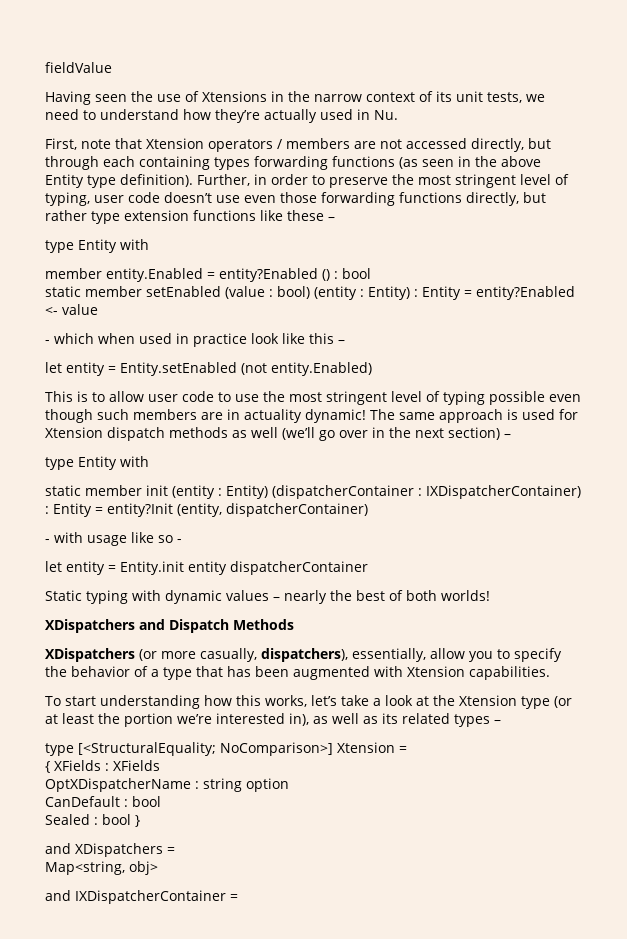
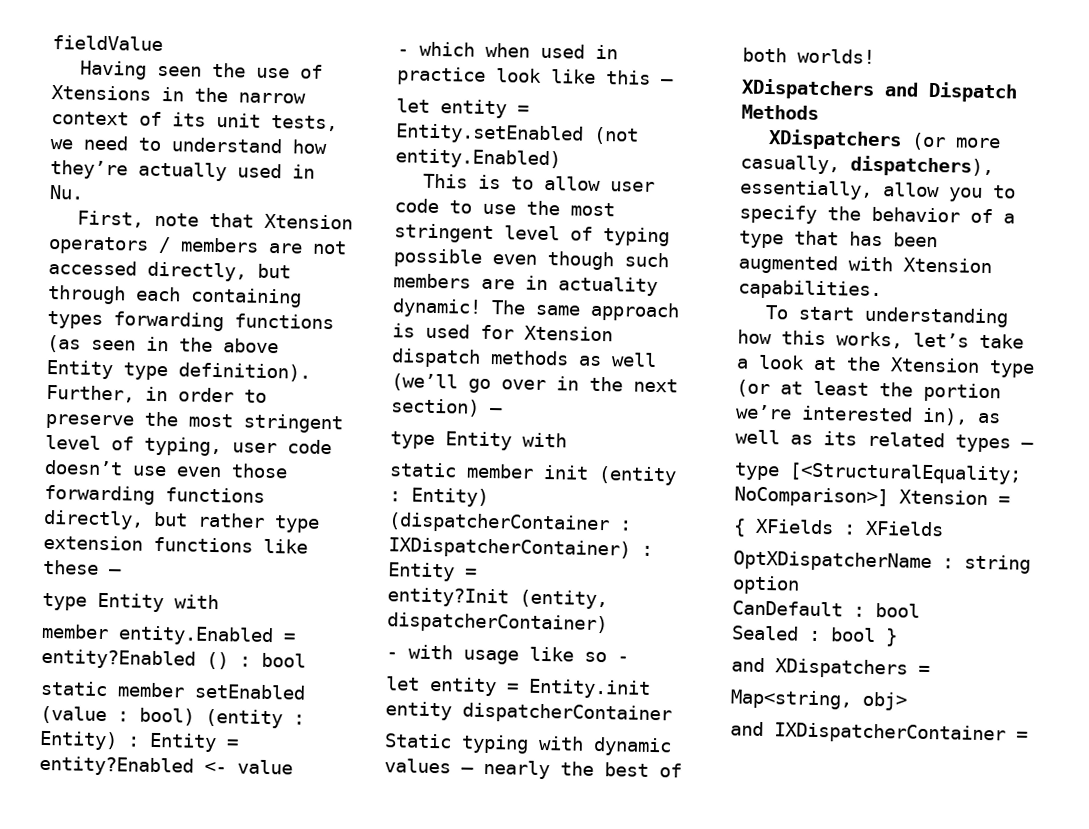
- static member init (entity : Entity) (dispatcherContainer : IXDispatcherContainer) : Entity = entity?Init (entity, dispatcherContainer)
+ static member init (entity : Entity) (dispatcherContainer : IXDispatcherContainer) : Entity =
+ entity?Init (entity, dispatcherContainer)

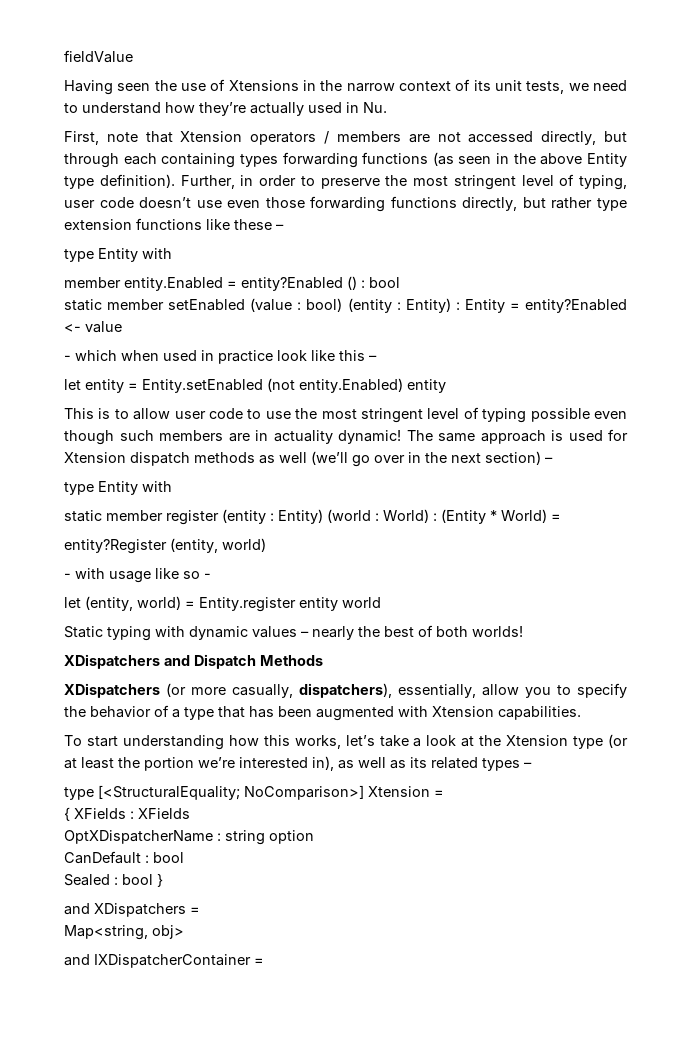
- let entity = Entity.setEnabled (not entity.Enabled)
+ let entity = Entity.setEnabled (not entity.Enabled) entity
- static member init (entity : Entity) (dispatcherContainer : IXDispatcherContainer) : Entity =
- entity?Init (entity, dispatcherContainer)
+ static member register (entity : Entity) (world : World) : (Entity * World) =
+ entity?Register (entity, world)
- let entity = Entity.init entity dispatcherContainer
+ let (entity, world) = Entity.register entity world

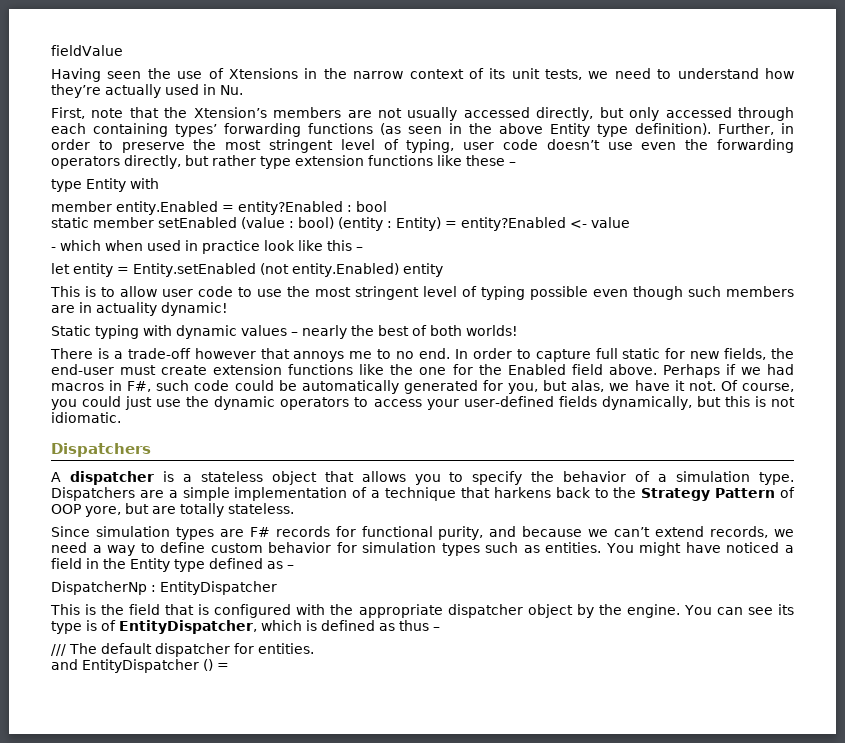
- First, note that Xtension operators / members are not accessed directly, but through each containing types forwarding functions (as seen in the above Entity type definition).
+ First, note that the Xtension’s members are not usually accessed directly, but only accessed through each containing types’ forwarding functions (as seen in the above Entity type definition).
- Further, in order to preserve the most stringent level of typing, user code doesn’t use even those forwarding functions directly, but rather type extension functions like these –
+ Further, in order to preserve the most stringent level of typing, user code doesn’t use even the forwarding operators directly, but rather type extension functions like these –
- member entity.Enabled = entity?Enabled () : bool
+ member entity.Enabled = entity?Enabled : bool
- static member setEnabled (value : bool) (entity : Entity) : Entity = entity?Enabled <- value
+ static member setEnabled (value : bool) (entity : Entity) = entity?Enabled <- value
- The same approach is used for Xtension dispatch methods as well (we’ll go over in the next section) –
- type Entity with
- static member register (entity : Entity) (world : World) : (Entity * World) =
- entity?Register (entity, world)
- - with usage like so -
- let (entity, world) = Entity.register entity world
- XDispatchers and Dispatch Methods
- XDispatchers (or more casually, dispatchers), essentially, allow you to specify the behavior of a type that has been augmented with Xtension capabilities.
- To start understanding how this works, let’s take a look at the Xtension type (or at least the portion we’re interested in), as well as its related types –
- type [<StructuralEquality; NoComparison>] Xtension =
- { XFields : XFields
- OptXDispatcherName : string option
- CanDefault : bool
- Sealed : bool }
- and XDispatchers =
- Map<string, obj>
- and IXDispatcherContainer =
+ There is a trade-off however that annoys me to no end. In order to capture full static for new fields, the end-user must create extension functions like the one for the Enabled field above. Perhaps if we had macros in F#, such code could be automatically generated for you, but alas, we have it not. Of course, you could just use the dynamic operators to access your user-defined fields dynamically, but this is not idiomatic.
+ Dispatchers
+ A dispatcher is a stateless object that allows you to specify the behavior of a simulation type. Dispatchers are a simple implementation of a technique that harkens back to the Strategy Pattern of OOP yore, but are totally stateless.
+ Since simulation types are F# records for functional purity, and because we can’t extend records, we need a way to define custom behavior for simulation types such as entities. You might have noticed a field in the Entity type defined as –
+ DispatcherNp : EntityDispatcher
+ This is the field that is configured with the appropriate dispatcher object by the engine. You can see its type is of EntityDispatcher, which is defined as thus –
+ /// The default dispatcher for entities.
+ and EntityDispatcher () =

